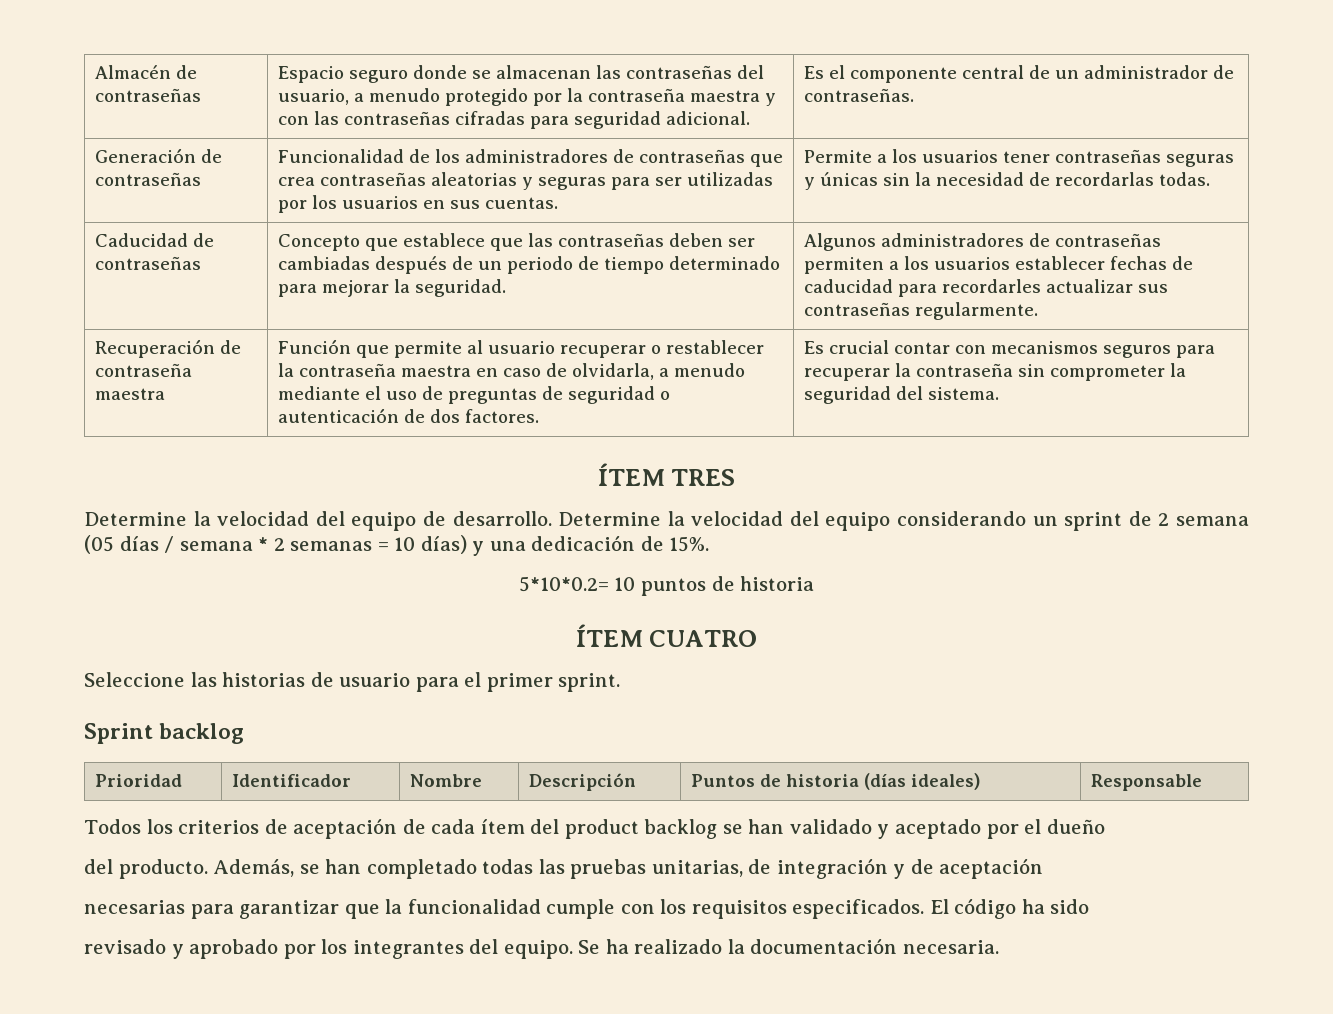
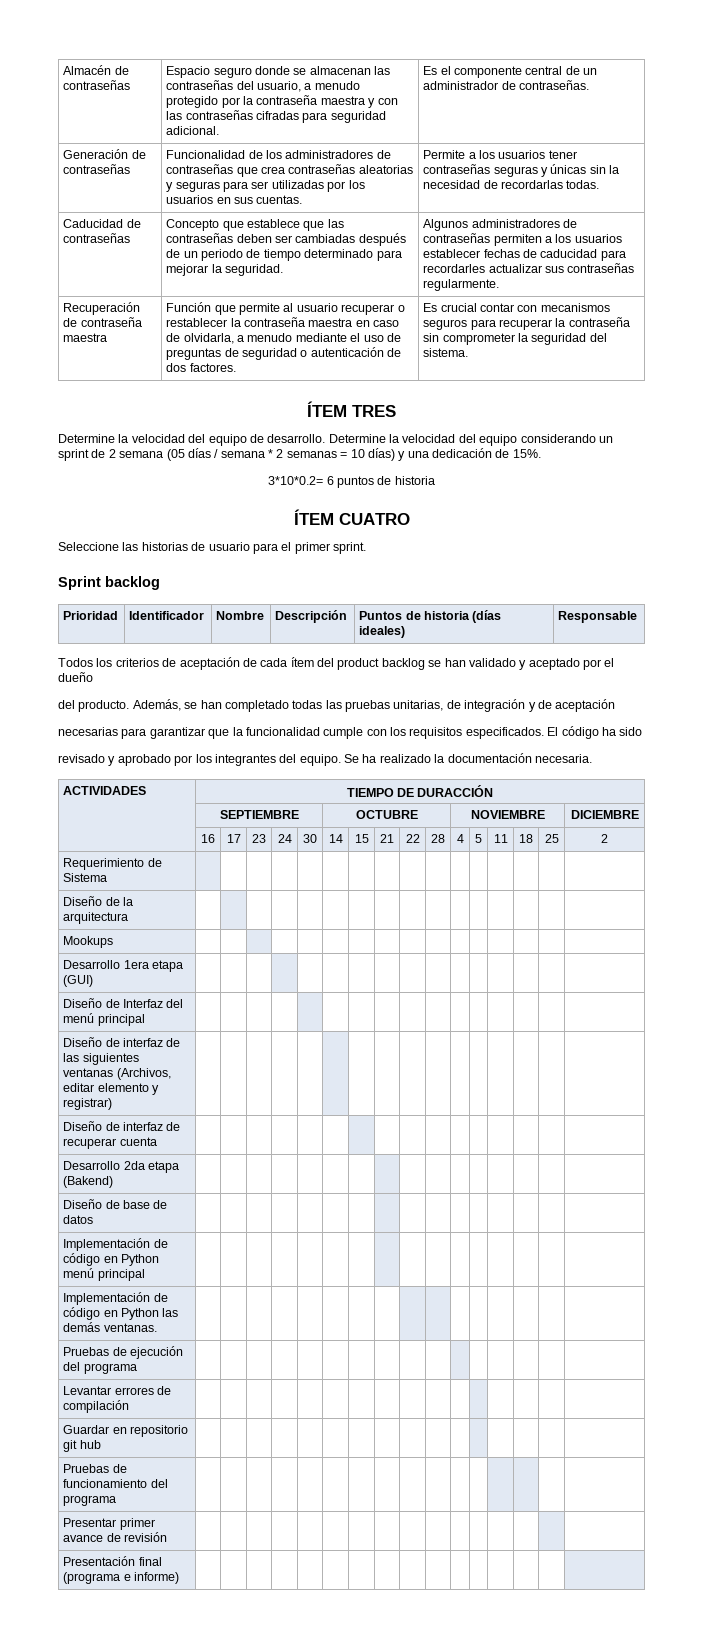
- 5*10*0.2= 10 puntos de historia
+ 3*10*0.2= 6 puntos de historia
+ ACTIVIDADES | TIEMPO DE DURACCIÓN
+ | SEPTIEMBRE | OCTUBRE | NOVIEMBRE | DICIEMBRE
+ | 16 | 17 | 23 | 24 | 30 | 14 | 15 | 21 | 22 | 28 | 4 | 5 | 11 | 18 | 25 | 2
+ Requerimiento de Sistema | | | | | | | | | | | | | | | |
+ Diseño de la arquitectura | | | | | | | | | | | | | | | |
+ Mookups | | | | | | | | | | | | | | | |
+ Desarrollo 1era etapa (GUI) | | | | | | | | | | | | | | | |
+ Diseño de Interfaz del menú principal | | | | | | | | | | | | | | | |
+ Diseño de interfaz de las siguientes ventanas (Archivos, editar elemento y registrar) | | | | | | | | | | | | | | | |
+ Diseño de interfaz de recuperar cuenta | | | | | | | | | | | | | | | |
+ Desarrollo 2da etapa (Bakend) | | | | | | | | | | | | | | | |
+ Diseño de base de datos | | | | | | | | | | | | | | | |
+ Implementación de código en Python menú principal | | | | | | | | | | | | | | | |
+ Implementación de código en Python las demás ventanas. | | | | | | | | | | | | | | | |
+ Pruebas de ejecución del programa | | | | | | | | | | | | | | | |
+ Levantar errores de compilación | | | | | | | | | | | | | | | |
+ Guardar en repositorio git hub | | | | | | | | | | | | | | | |
+ Pruebas de funcionamiento del programa | | | | | | | | | | | | | | | |
+ Presentar primer avance de revisión | | | | | | | | | | | | | | | |
+ Presentación final (programa e informe) | | | | | | | | | | | | | | | |

